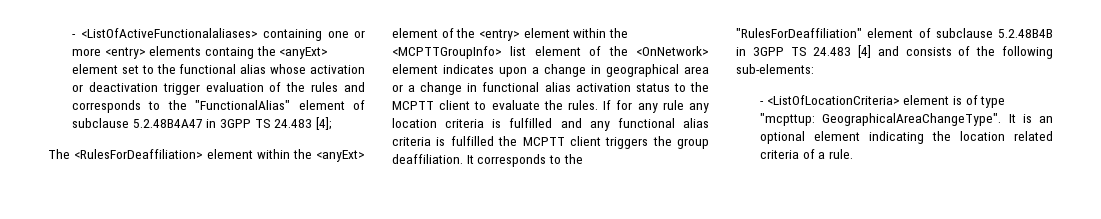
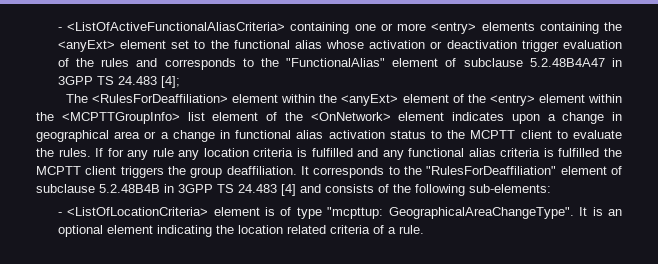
- - <ListOfActiveFunctionalaliases> containing one or more <entry> elements containg the <anyExt> element set to the functional alias whose activation or deactivation trigger evaluation of the rules and corresponds to the "FunctionalAlias" element of subclause 5.2.48B4A47 in 3GPP TS 24.483 [4];
+ - <ListOfActiveFunctionalAliasCriteria> containing one or more <entry> elements containing the <anyExt> element set to the functional alias whose activation or deactivation trigger evaluation of the rules and corresponds to the "FunctionalAlias" element of subclause 5.2.48B4A47 in 3GPP TS 24.483 [4];

